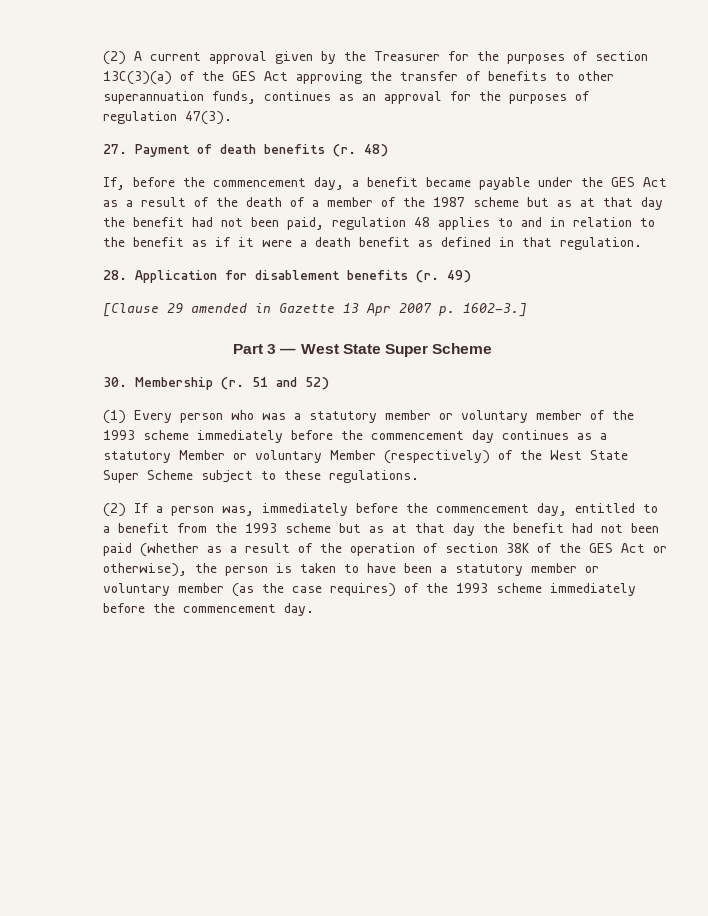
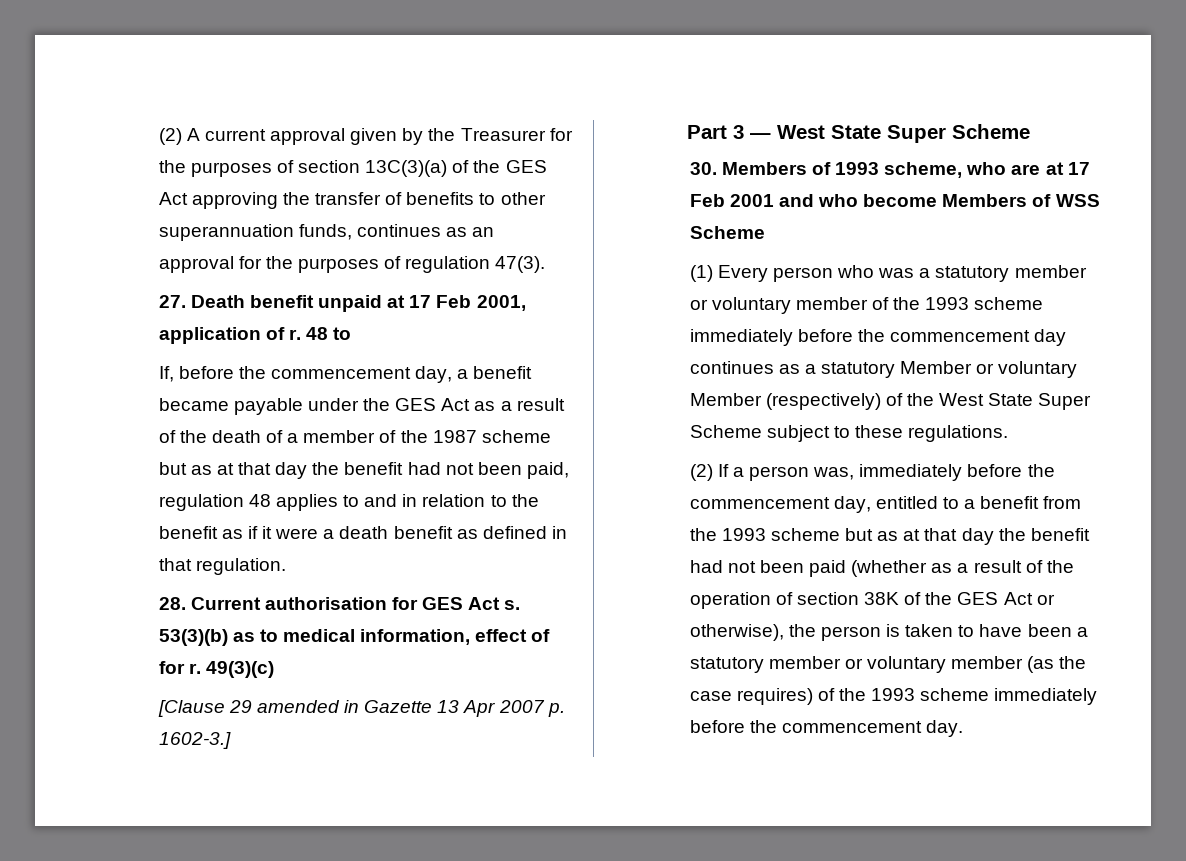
- 27. Payment of death benefits (r. 48)
+ 27. Death benefit unpaid at 17 Feb 2001, application of r. 48 to
- 28. Application for disablement benefits (r. 49)
+ 28. Current authorisation for GES Act s. 53(3)(b) as to medical information, effect of for r. 49(3)(c)
- 30. Membership (r. 51 and 52)
+ 30. Members of 1993 scheme, who are at 17 Feb 2001 and who become Members of WSS Scheme

